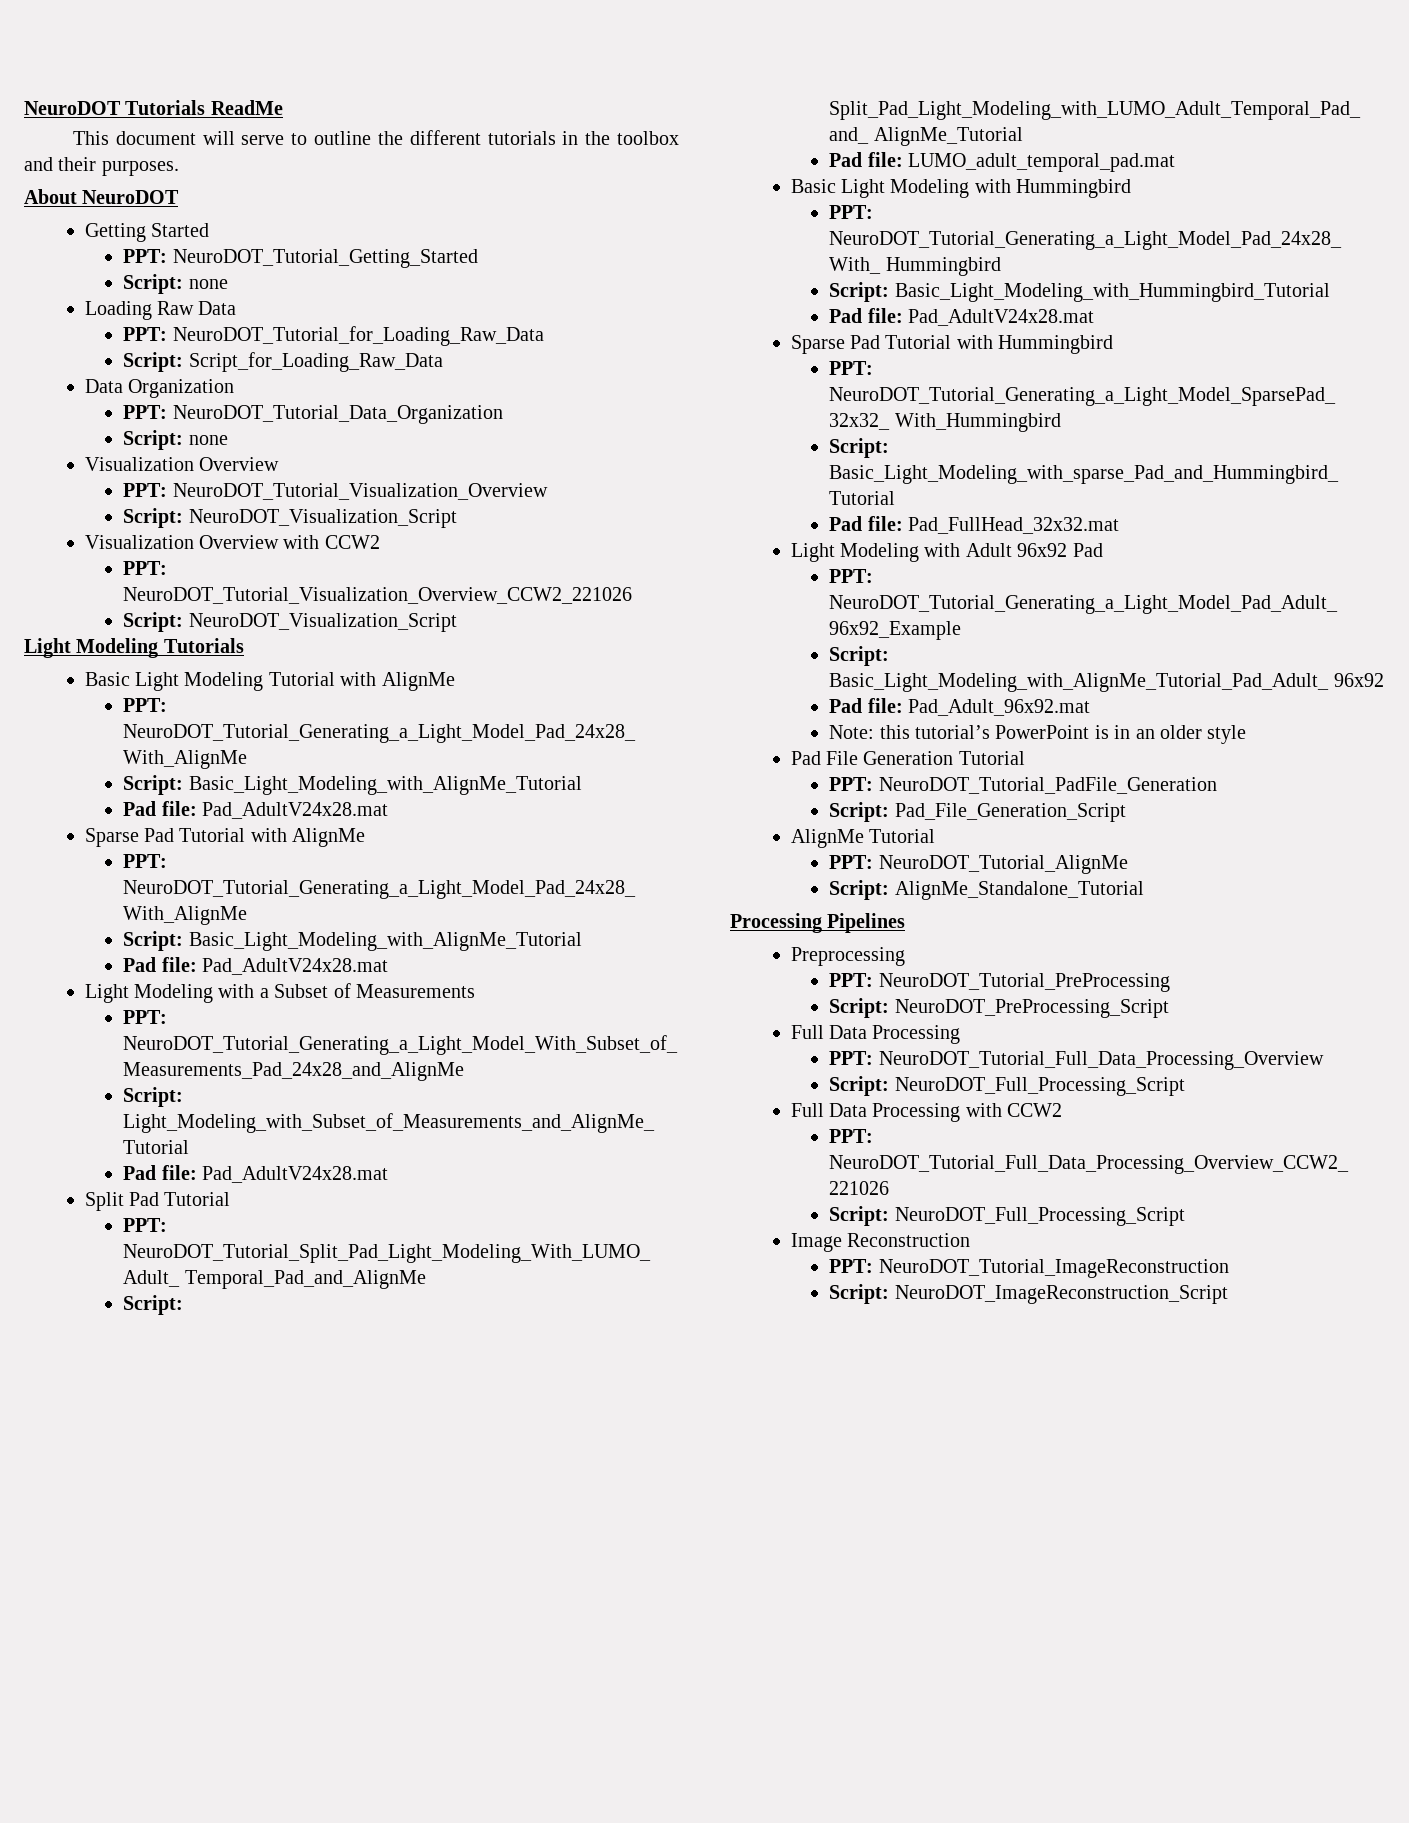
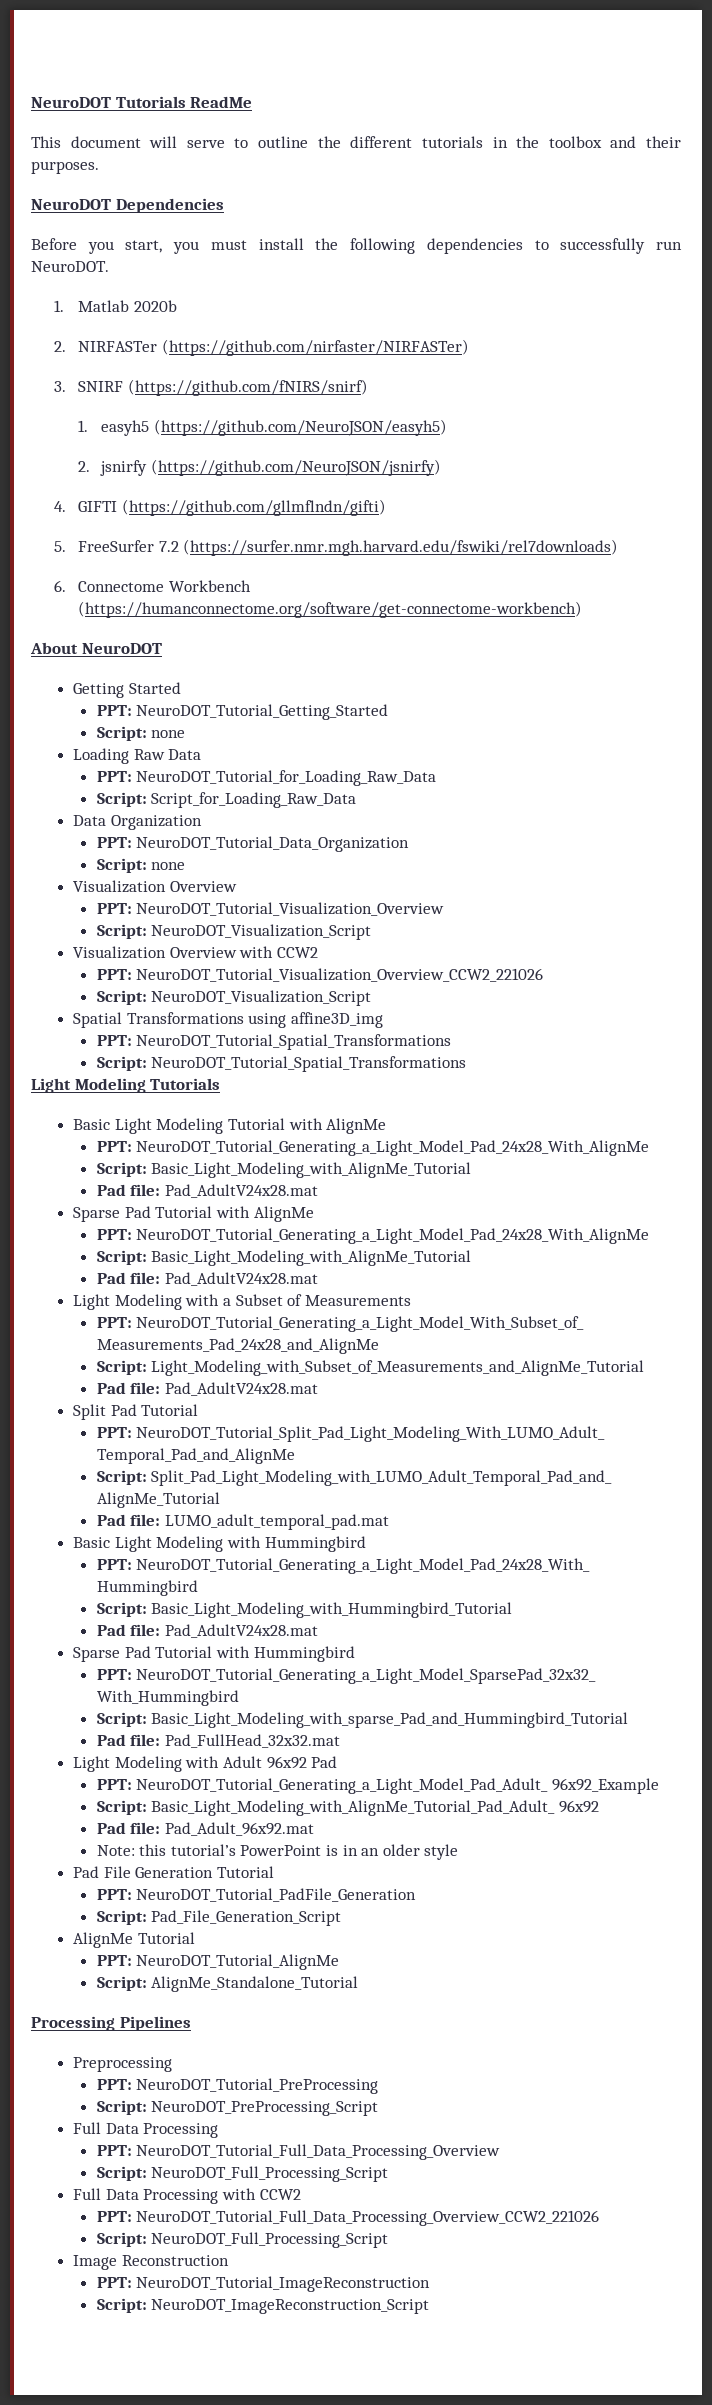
+ NeuroDOT Dependencies
+ Before you start, you must install the following dependencies to successfully run NeuroDOT.
+ 1. Matlab 2020b
+ 2. NIRFASTer (https://github.com/nirfaster/NIRFASTer)
+ 3. SNIRF (https://github.com/fNIRS/snirf)
+ 1. easyh5 (https://github.com/NeuroJSON/easyh5)
+ 2. jsnirfy (https://github.com/NeuroJSON/jsnirfy)
+ 4. GIFTI (https://github.com/gllmflndn/gifti)
+ 5. FreeSurfer 7.2 (https://surfer.nmr.mgh.harvard.edu/fswiki/rel7downloads)
+ 6. Connectome Workbench (https://humanconnectome.org/software/get-connectome-workbench)
+ Spatial Transformations using affine3D_img
+ PPT: NeuroDOT_Tutorial_Spatial_Transformations
+ Script: NeuroDOT_Tutorial_Spatial_Transformations

